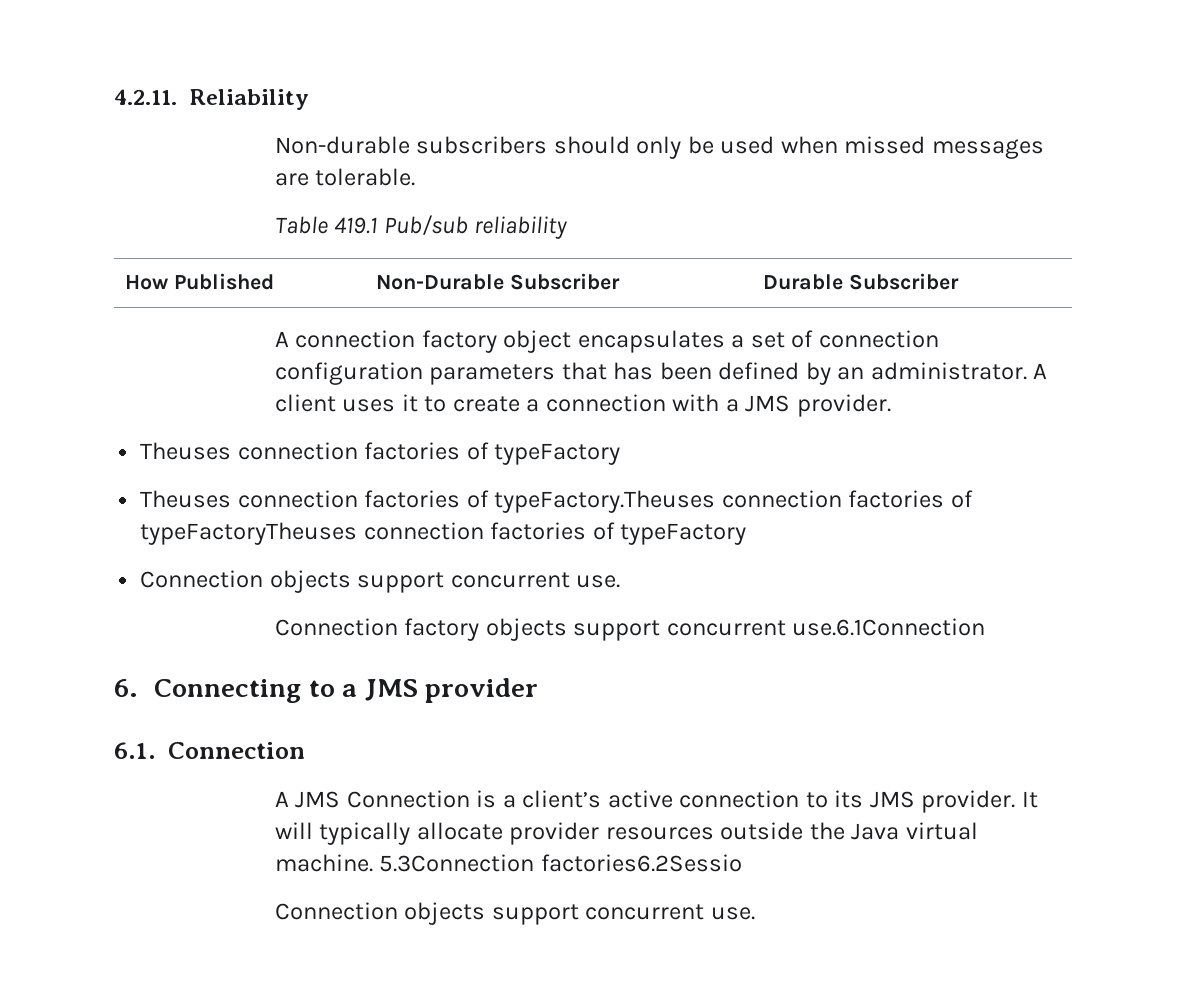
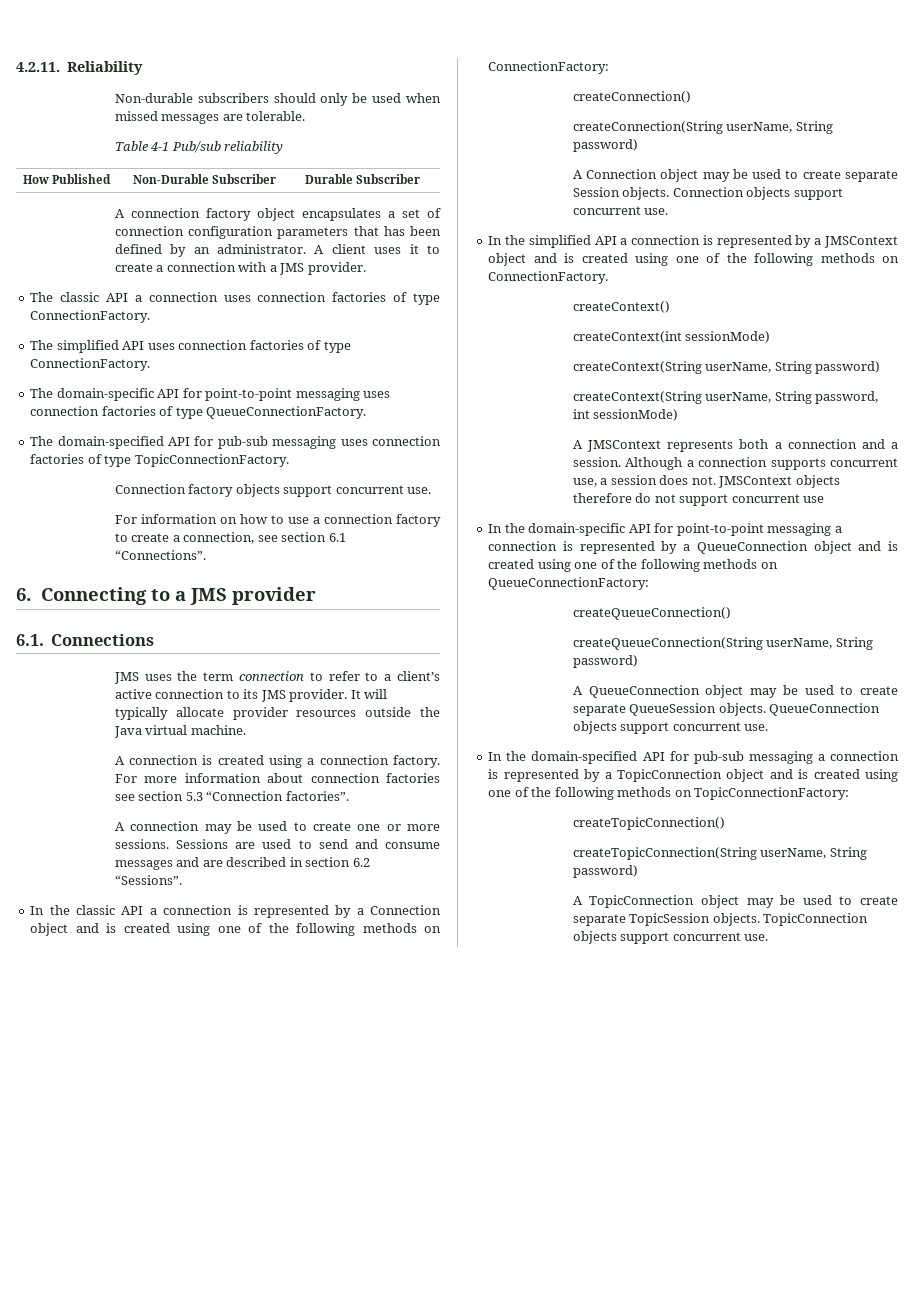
- Table 419.1 Pub/sub reliability
+ Table 4-1 Pub/sub reliability
- Theuses connection factories of typeFactory
- Theuses connection factories of typeFactory.Theuses connection factories of typeFactoryTheuses connection factories of typeFactory
- Connection objects support concurrent use.
+ The classic API a connection uses connection factories of type ConnectionFactory.
+ The simplified API uses connection factories of type ConnectionFactory.
+ The domain-specific API for point-to-point messaging uses connection factories of type QueueConnectionFactory.
+ The domain-specified API for pub-sub messaging uses connection factories of type TopicConnectionFactory.
- Connection factory objects support concurrent use.6.1Connection
+ Connection factory objects support concurrent use.
+ For information on how to use a connection factory to create a connection, see section 6.1 “Connections”.
- 6.1. Connection
- A JMS Connection is a client’s active connection to its JMS provider.
+ 6.1. Connections
+ JMS uses the term connection to refer to a client’s active connection to its JMS provider.
- It will typically allocate provider resources outside the Java virtual machine. 5.3Connection factories6.2Sessio
- Connection objects support concurrent use.
+ It will typically allocate provider resources outside the Java virtual machine.
+ A connection is created using a connection factory. For more information about connection factories see section 5.3 “Connection factories”.
+ A connection may be used to create one or more sessions. Sessions are used to send and consume messages and are described in section 6.2 “Sessions”.
+ In the classic API a connection is represented by a Connection object and is created using one of the following methods on ConnectionFactory:
+ createConnection()
+ createConnection(String userName, String password)
+ A Connection object may be used to create separate Session objects. Connection objects support concurrent use.
+ In the simplified API a connection is represented by a JMSContext object and is created using one of the following methods on ConnectionFactory.
+ createContext()
+ createContext(int sessionMode)
+ createContext(String userName, String password)
+ createContext(String userName, String password, int sessionMode)
+ A JMSContext represents both a connection and a session. Although a connection supports concurrent use, a session does not. JMSContext objects therefore do not support concurrent use
+ In the domain-specific API for point-to-point messaging a connection is represented by a QueueConnection object and is created using one of the following methods on QueueConnectionFactory:
+ createQueueConnection()
+ createQueueConnection(String userName, String password)
+ A QueueConnection object may be used to create separate QueueSession objects. QueueConnection objects support concurrent use.
+ In the domain-specified API for pub-sub messaging a connection is represented by a TopicConnection object and is created using one of the following methods on TopicConnectionFactory:
+ createTopicConnection()
+ createTopicConnection(String userName, String password)
+ A TopicConnection object may be used to create separate TopicSession objects. TopicConnection objects support concurrent use.

